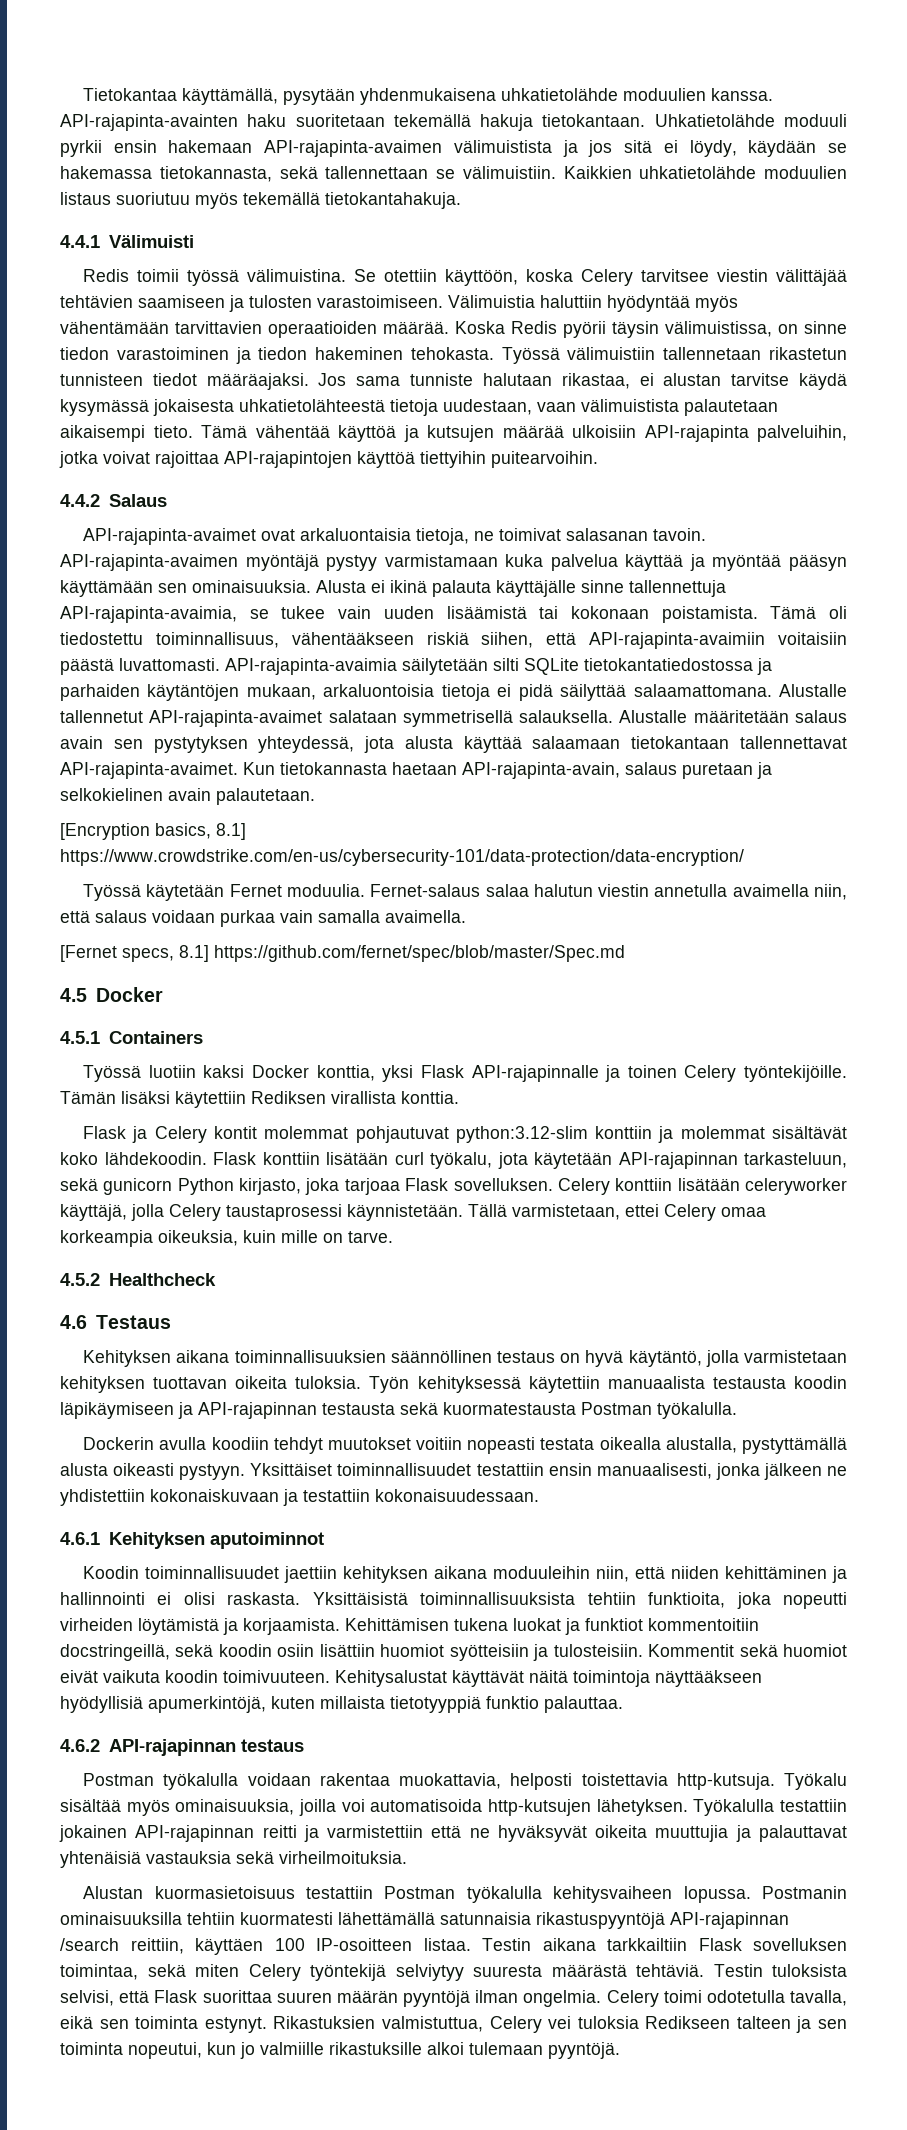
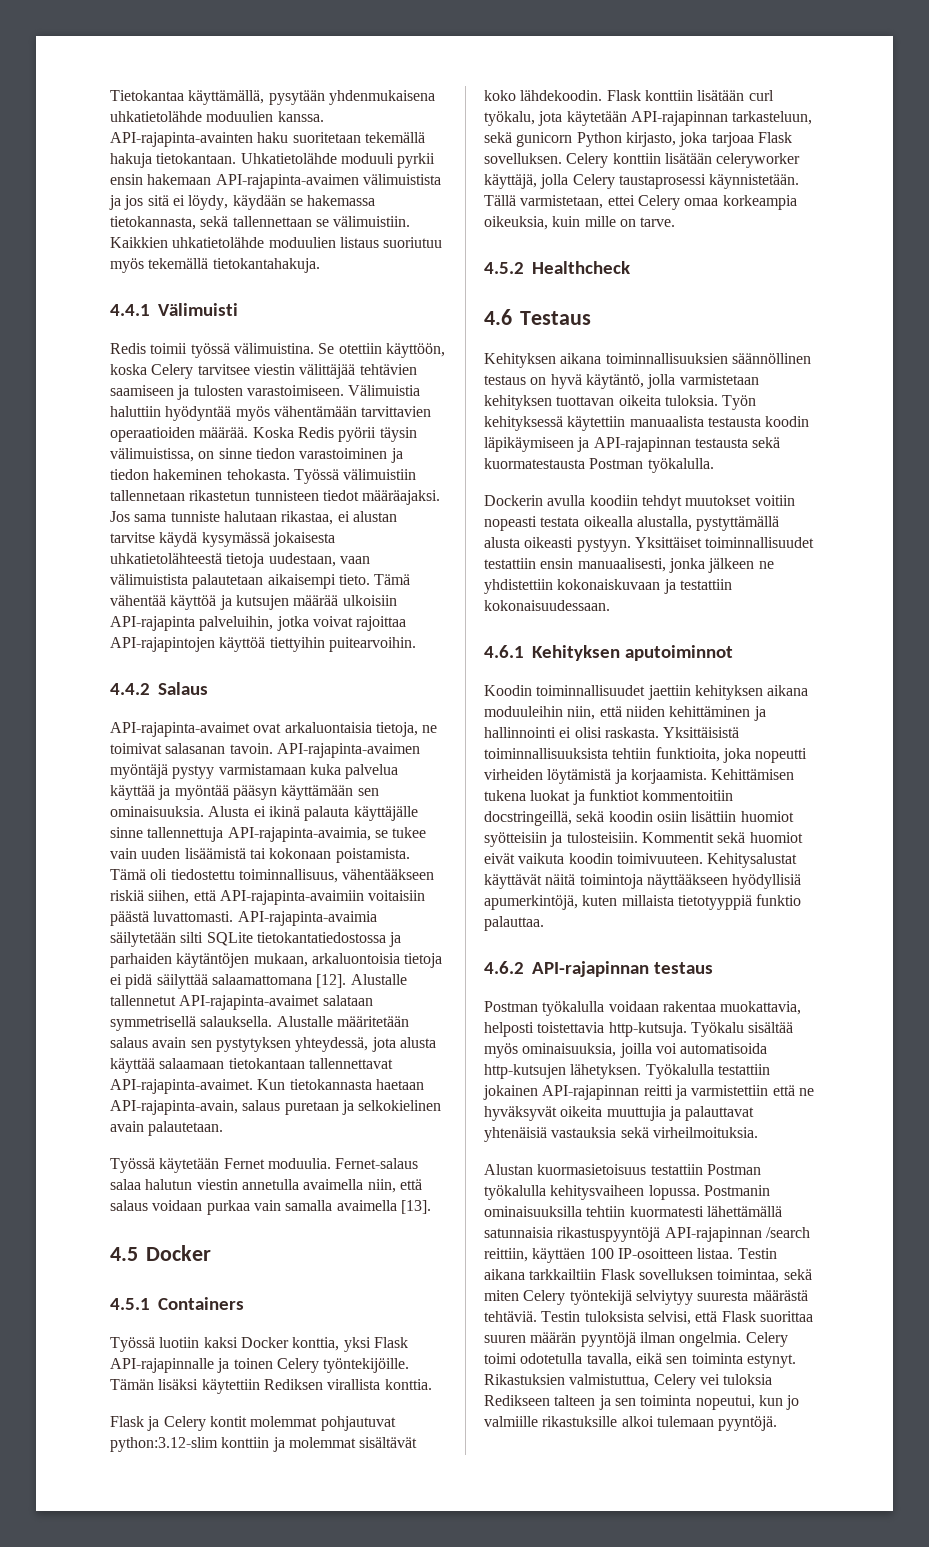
- API-rajapinta-avaimia säilytetään silti SQLite tietokantatiedostossa ja parhaiden käytäntöjen mukaan, arkaluontoisia tietoja ei pidä säilyttää salaamattomana.
+ API-rajapinta-avaimia säilytetään silti SQLite tietokantatiedostossa ja parhaiden käytäntöjen mukaan, arkaluontoisia tietoja ei pidä säilyttää salaamattomana [12].
- [Encryption basics, 8.1] https://www.crowdstrike.com/en-us/cybersecurity-101/data-protection/data-encryption/
- Fernet-salaus salaa halutun viestin annetulla avaimella niin, että salaus voidaan purkaa vain samalla avaimella.
- [Fernet specs, 8.1] https://github.com/fernet/spec/blob/master/Spec.md
+ Fernet-salaus salaa halutun viestin annetulla avaimella niin, että salaus voidaan purkaa vain samalla avaimella [13].

